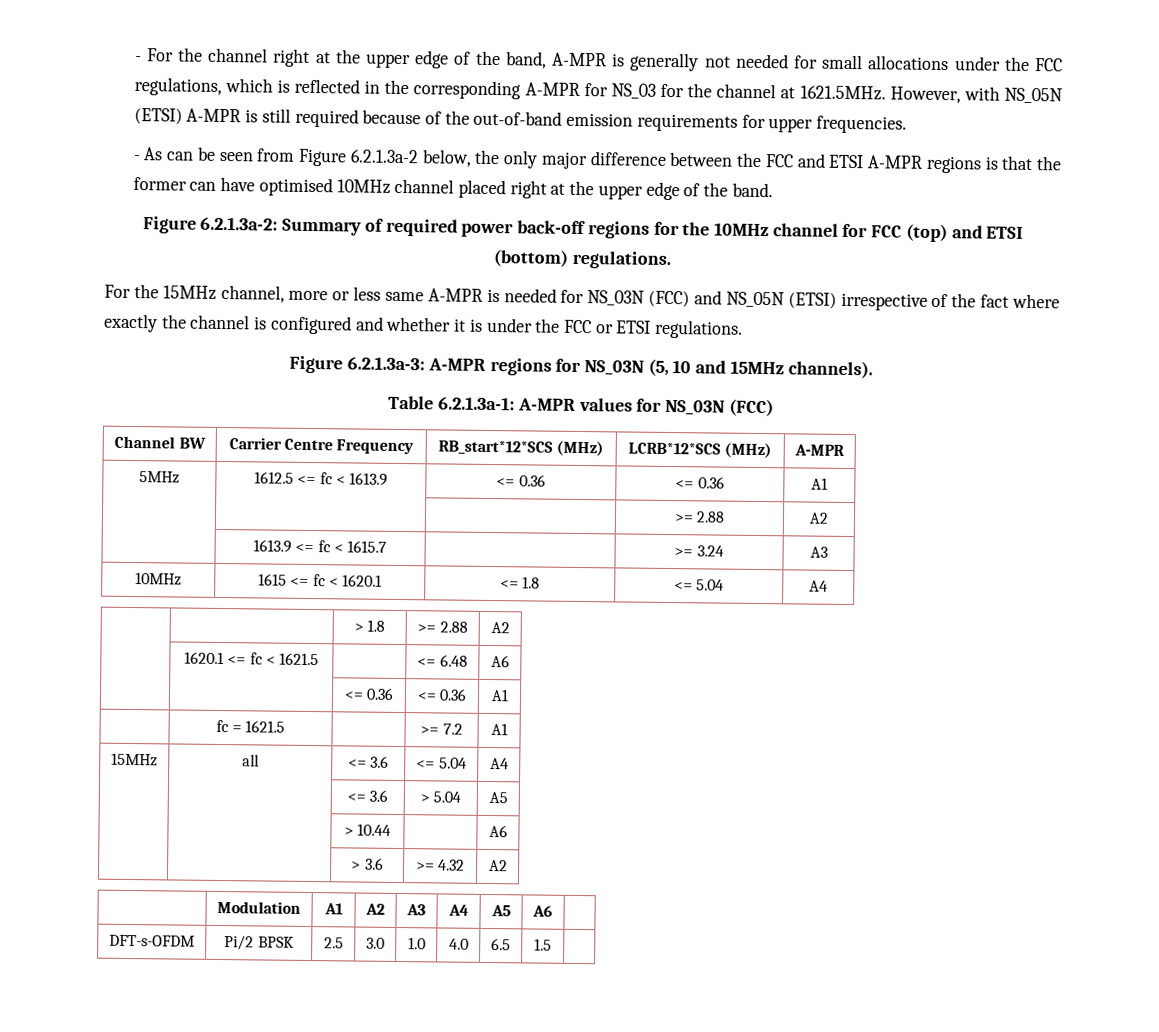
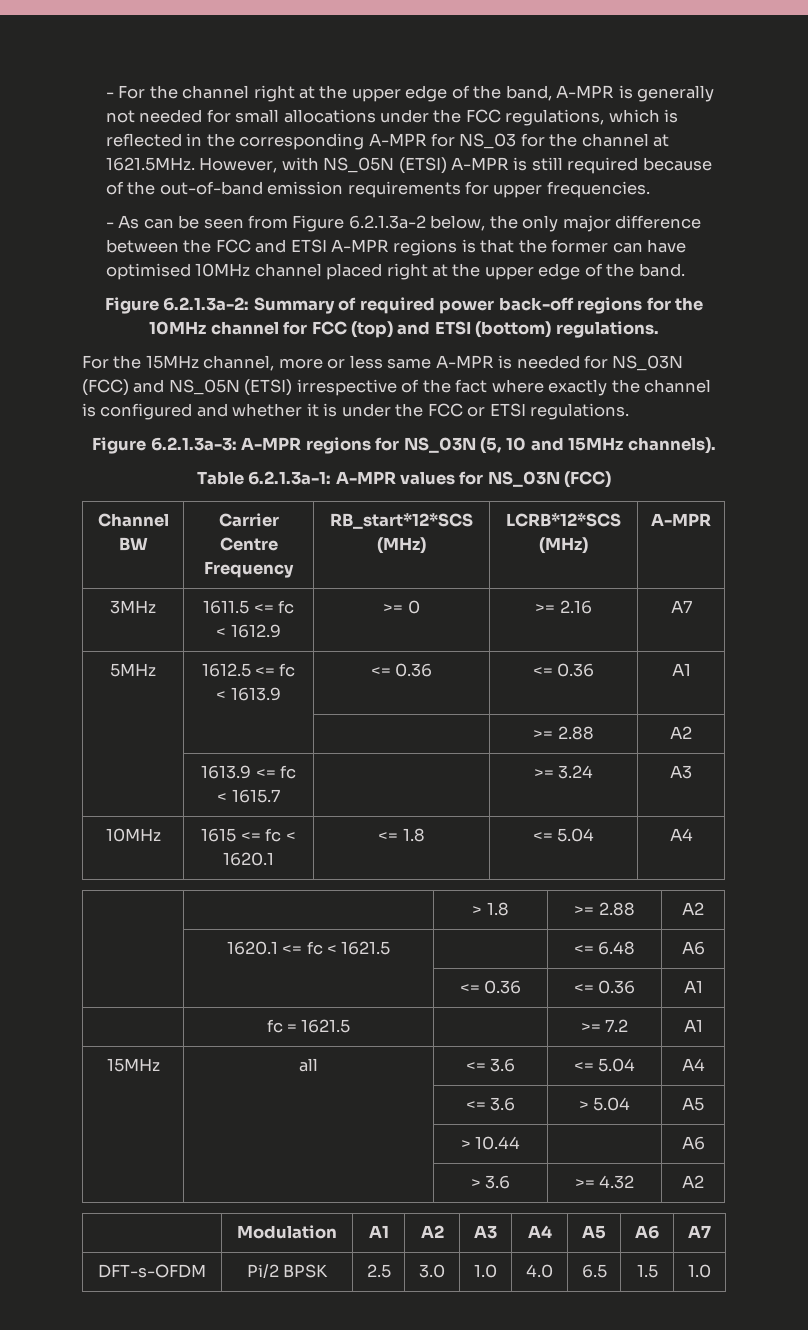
+ 3MHz | 1611.5 <= fc < 1612.9 | >= 0 | >= 2.16 | A7
- | Modulation | A1 | A2 | A3 | A4 | A5 | A6 |
+ | Modulation | A1 | A2 | A3 | A4 | A5 | A6 | A7
- DFT-s-OFDM | Pi/2 BPSK | 2.5 | 3.0 | 1.0 | 4.0 | 6.5 | 1.5 |
+ DFT-s-OFDM | Pi/2 BPSK | 2.5 | 3.0 | 1.0 | 4.0 | 6.5 | 1.5 | 1.0

